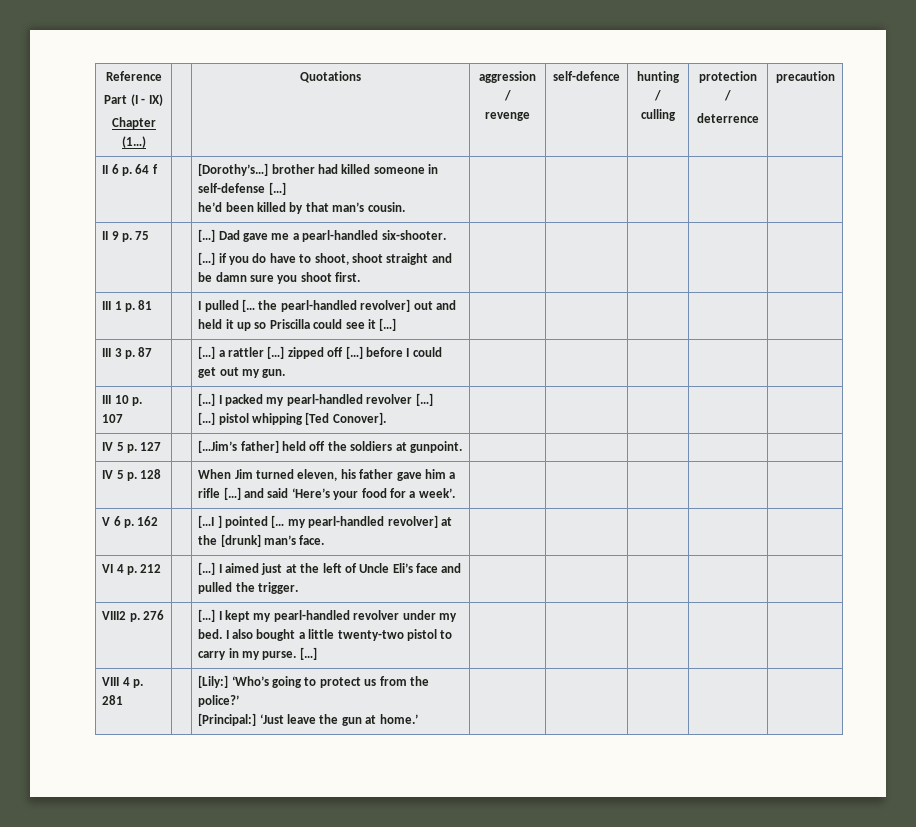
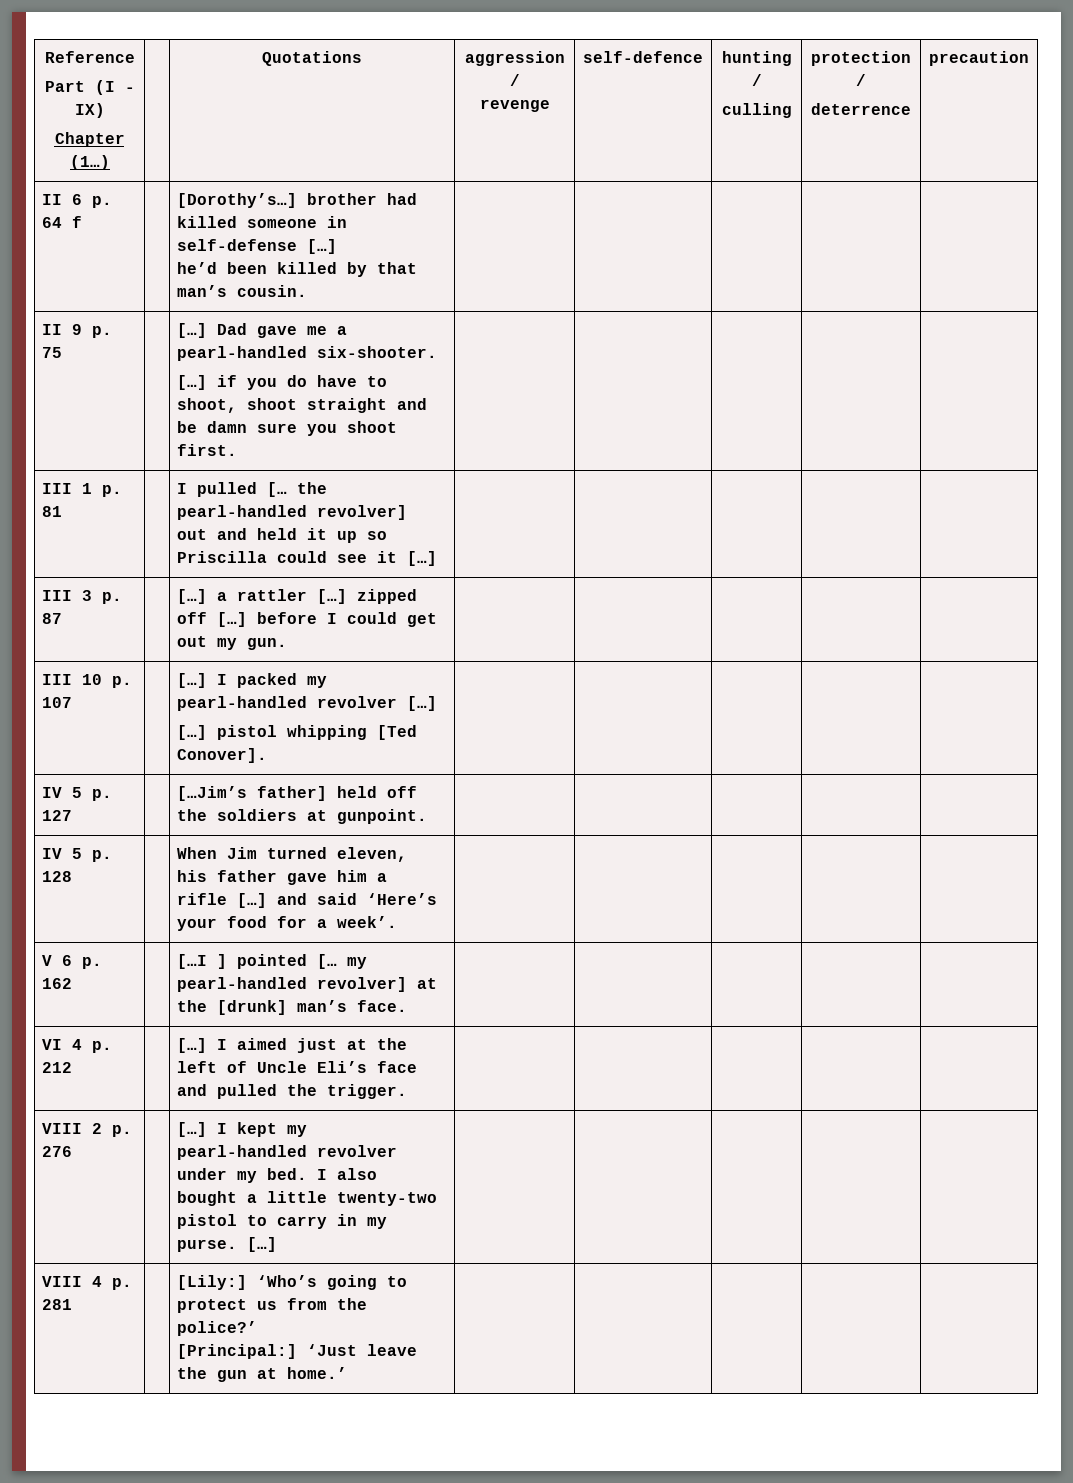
- VIII2 p. 276 | | […] I kept my pearl-handled revolver under my bed. I also bought a little twenty-two pistol to carry in my purse. […] | | | | |
+ VIII 2 p. 276 | | […] I kept my pearl-handled revolver under my bed. I also bought a little twenty-two pistol to carry in my purse. […] | | | | |

